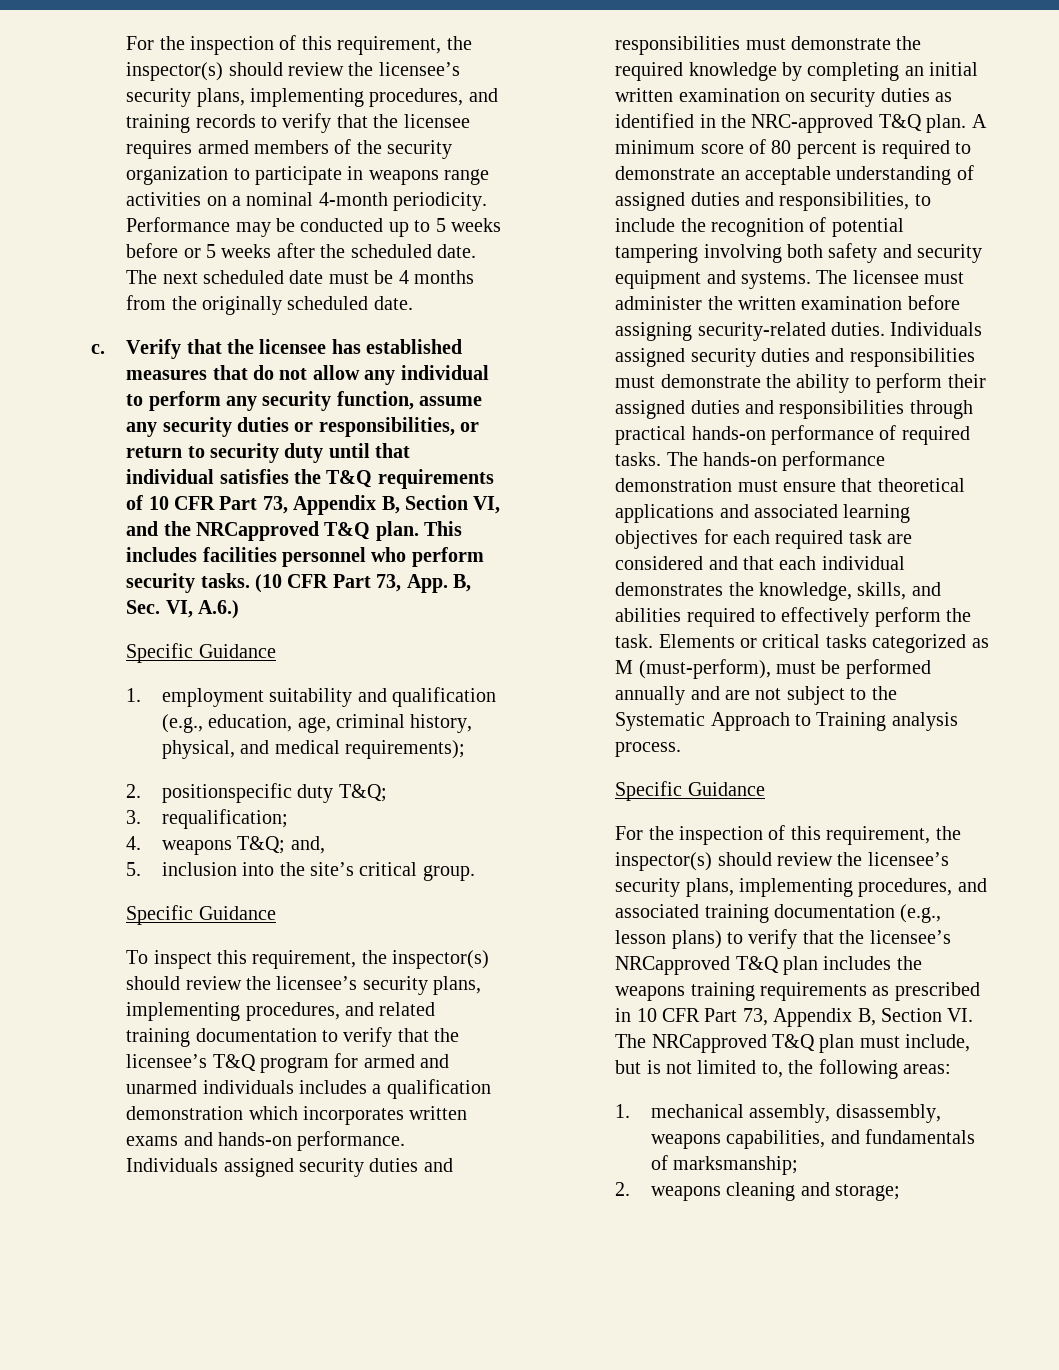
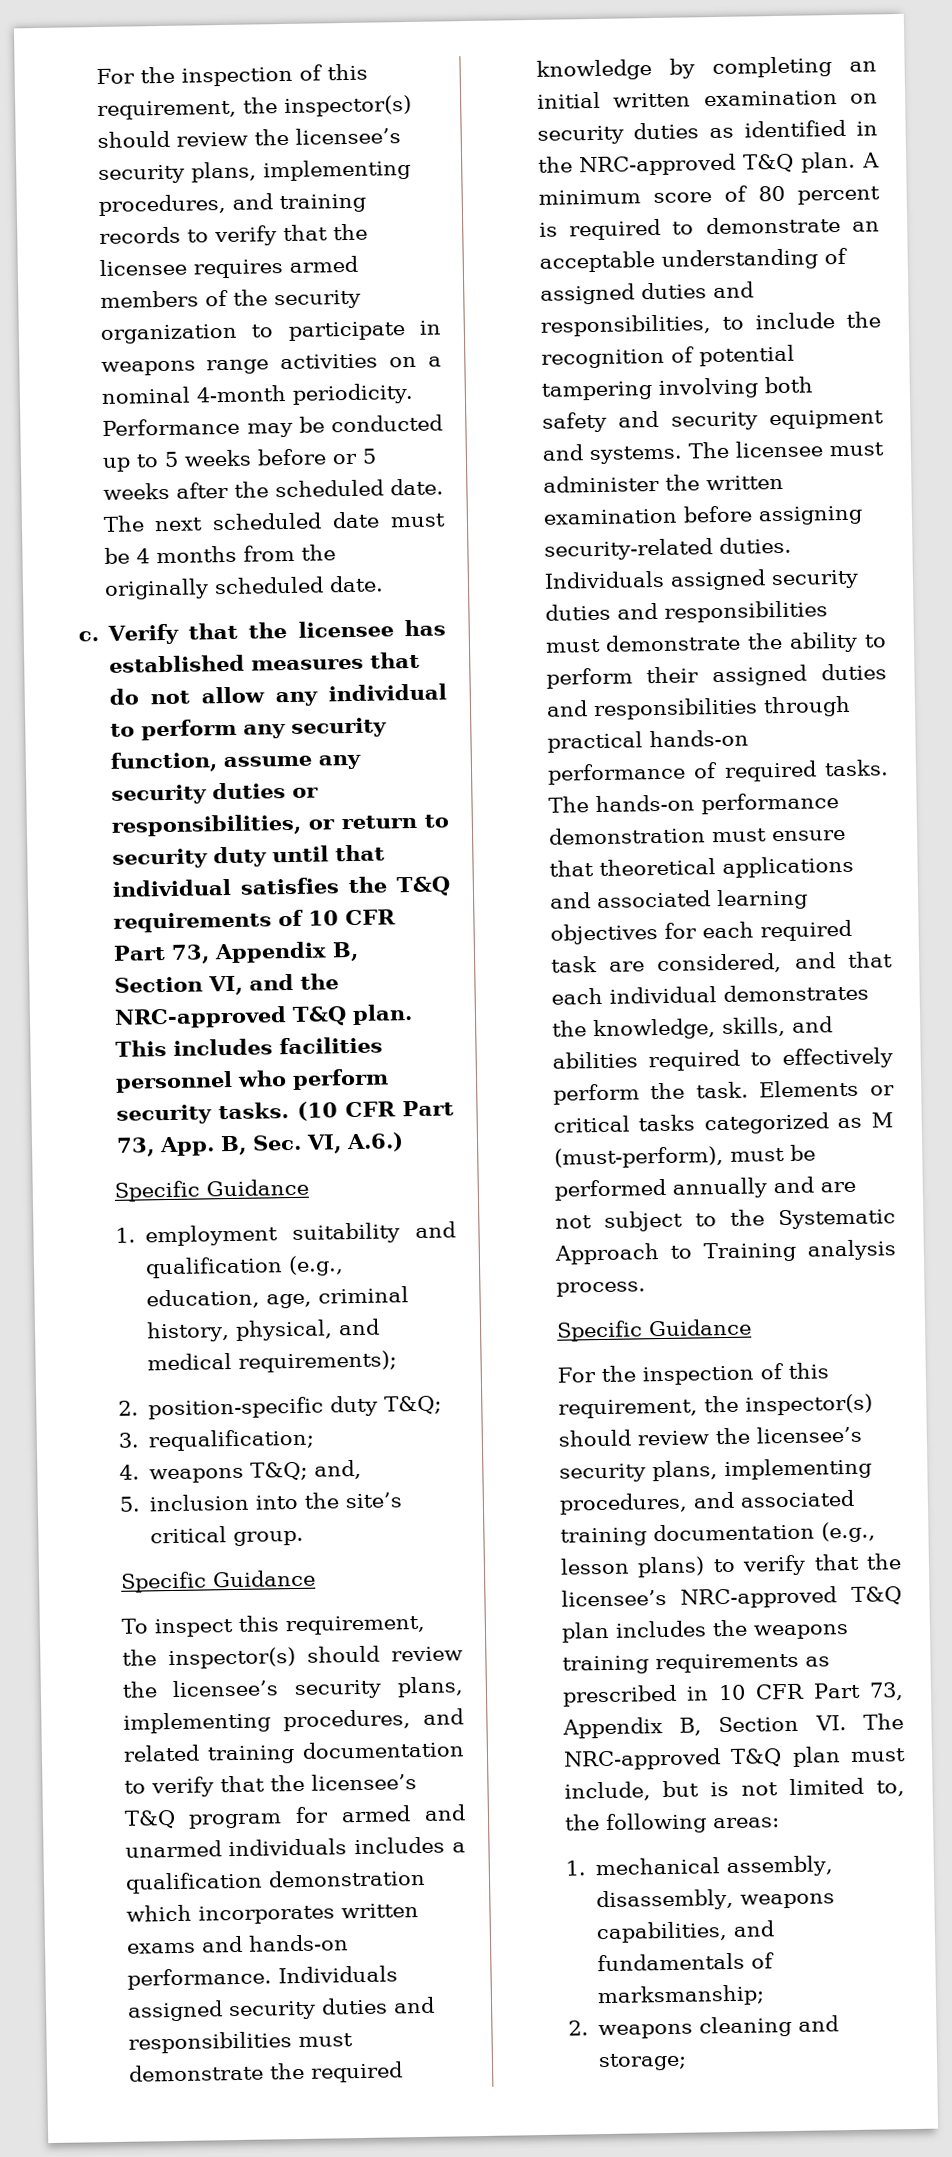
- Verify that the licensee has established measures that do not allow any individual to perform any security function, assume any security duties or responsibilities, or return to security duty until that individual satisfies the T&Q requirements of 10 CFR Part 73, Appendix B, Section VI, and the NRCapproved T&Q plan.
+ Verify that the licensee has established measures that do not allow any individual to perform any security function, assume any security duties or responsibilities, or return to security duty until that individual satisfies the T&Q requirements of 10 CFR Part 73, Appendix B, Section VI, and the NRC-approved T&Q plan.
- 2. positionspecific duty T&Q;
+ 2. position-specific duty T&Q;
- The hands-on performance demonstration must ensure that theoretical applications and associated learning objectives for each required task are considered and that each individual demonstrates the knowledge, skills, and abilities required to effectively perform the task.
+ The hands-on performance demonstration must ensure that theoretical applications and associated learning objectives for each required task are considered, and that each individual demonstrates the knowledge, skills, and abilities required to effectively perform the task.
- For the inspection of this requirement, the inspector(s) should review the licensee’s security plans, implementing procedures, and associated training documentation (e.g., lesson plans) to verify that the licensee’s NRCapproved T&Q plan includes the weapons training requirements as prescribed in 10 CFR Part 73, Appendix B, Section VI. The NRCapproved T&Q plan must include, but is not limited to, the following areas:
+ For the inspection of this requirement, the inspector(s) should review the licensee’s security plans, implementing procedures, and associated training documentation (e.g., lesson plans) to verify that the licensee’s NRC-approved T&Q plan includes the weapons training requirements as prescribed in 10 CFR Part 73, Appendix B, Section VI. The NRC-approved T&Q plan must include, but is not limited to, the following areas:

